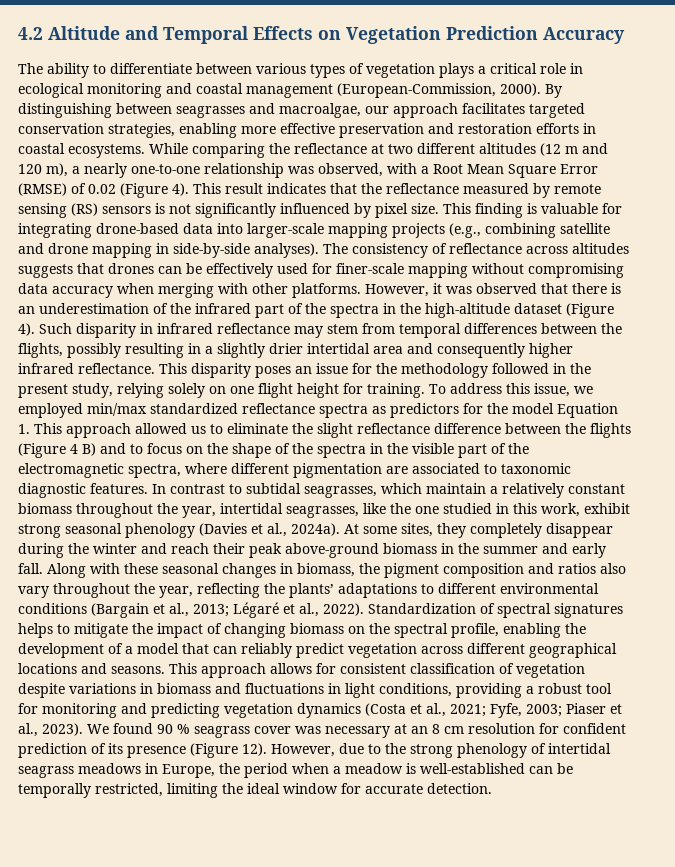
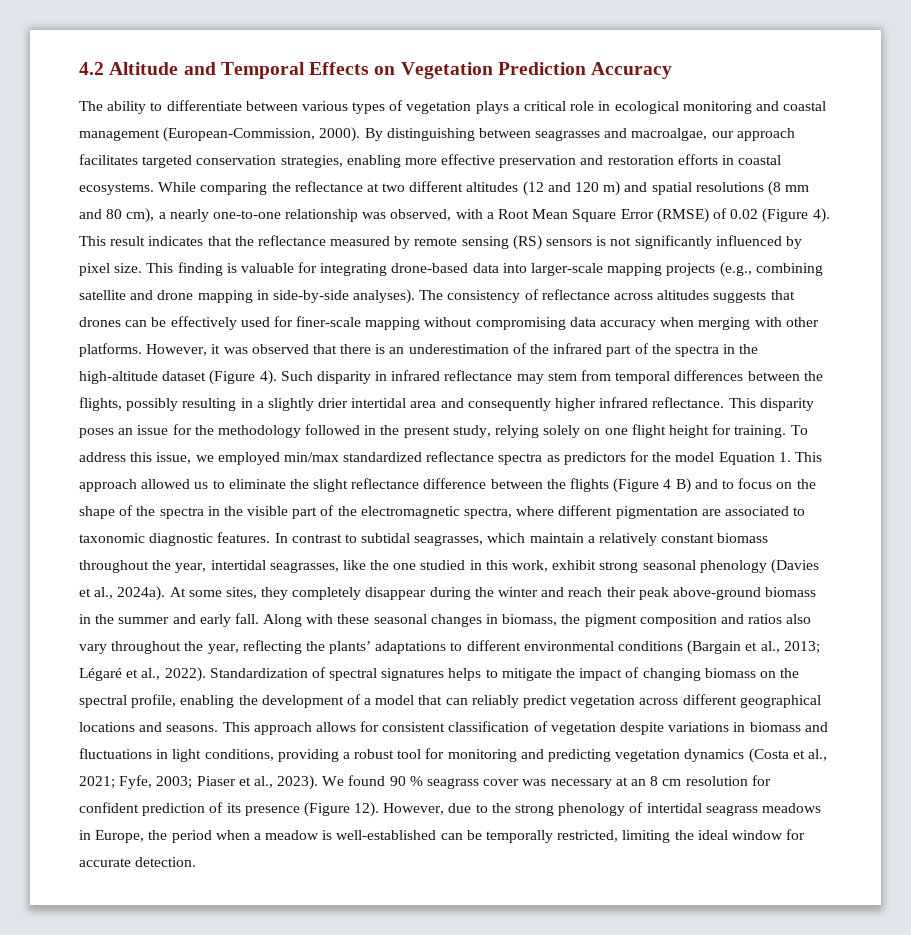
- While comparing the reflectance at two different altitudes (12 m and 120 m), a nearly one-to-one relationship was observed, with a Root Mean Square Error (RMSE) of 0.02 (Figure 4).
+ While comparing the reflectance at two different altitudes (12 and 120 m) and spatial resolutions (8 mm and 80 cm), a nearly one-to-one relationship was observed, with a Root Mean Square Error (RMSE) of 0.02 (Figure 4).

